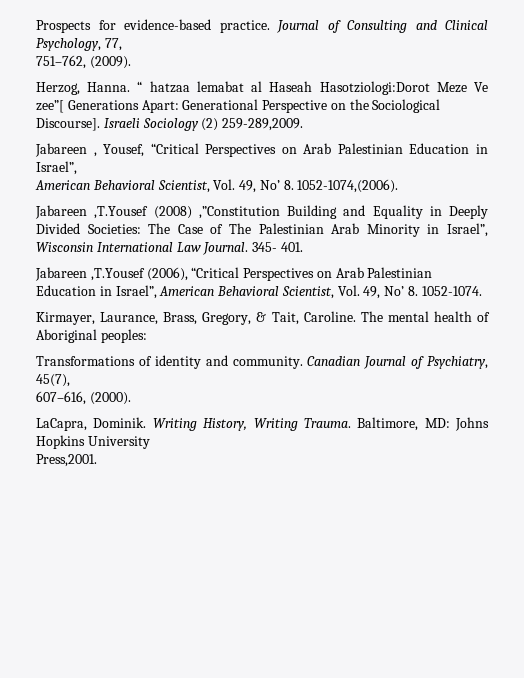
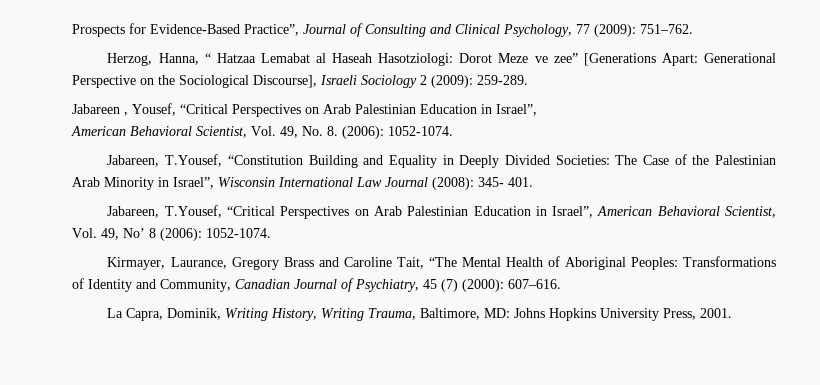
- Prospects for evidence-based practice. Journal of Consulting and Clinical Psychology, 77,
- 751–762, (2009).
- Herzog, Hanna. “ hatzaa lemabat al Haseah Hasotziologi:Dorot Meze Ve zee”[ Generations Apart: Generational Perspective on the Sociological Discourse]. Israeli Sociology (2) 259-289,2009.
+ Prospects for Evidence-Based Practice”, Journal of Consulting and Clinical Psychology, 77 (2009): 751–762.
+ Herzog, Hanna, “ Hatzaa Lemabat al Haseah Hasotziologi: Dorot Meze ve zee” [Generations Apart: Generational Perspective on the Sociological Discourse], Israeli Sociology 2 (2009): 259-289.
- American Behavioral Scientist, Vol. 49, No’ 8. 1052-1074,(2006).
- Jabareen ,T.Yousef (2008) ,”Constitution Building and Equality in Deeply Divided Societies: The Case of The Palestinian Arab Minority in Israel”, Wisconsin International Law Journal. 345- 401.
+ American Behavioral Scientist, Vol. 49, No. 8. (2006): 1052-1074.
+ Jabareen, T.Yousef, “Constitution Building and Equality in Deeply Divided Societies: The Case of the Palestinian Arab Minority in Israel”, Wisconsin International Law Journal (2008): 345- 401.
- Jabareen ,T.Yousef (2006), “Critical Perspectives on Arab Palestinian Education in Israel”, American Behavioral Scientist, Vol. 49, No’ 8. 1052-1074.
+ Jabareen, T.Yousef, “Critical Perspectives on Arab Palestinian Education in Israel”, American Behavioral Scientist, Vol. 49, No’ 8 (2006): 1052-1074.
- Kirmayer, Laurance, Brass, Gregory, & Tait, Caroline. The mental health of Aboriginal peoples:
- Transformations of identity and community. Canadian Journal of Psychiatry, 45(7),
- 607–616, (2000).
- LaCapra, Dominik. Writing History, Writing Trauma. Baltimore, MD: Johns Hopkins University
- Press,2001.
+ Kirmayer, Laurance, Gregory Brass and Caroline Tait, “The Mental Health of Aboriginal Peoples: Transformations of Identity and Community, Canadian Journal of Psychiatry, 45 (7) (2000): 607–616.
+ La Capra, Dominik, Writing History, Writing Trauma, Baltimore, MD: Johns Hopkins University Press, 2001.

